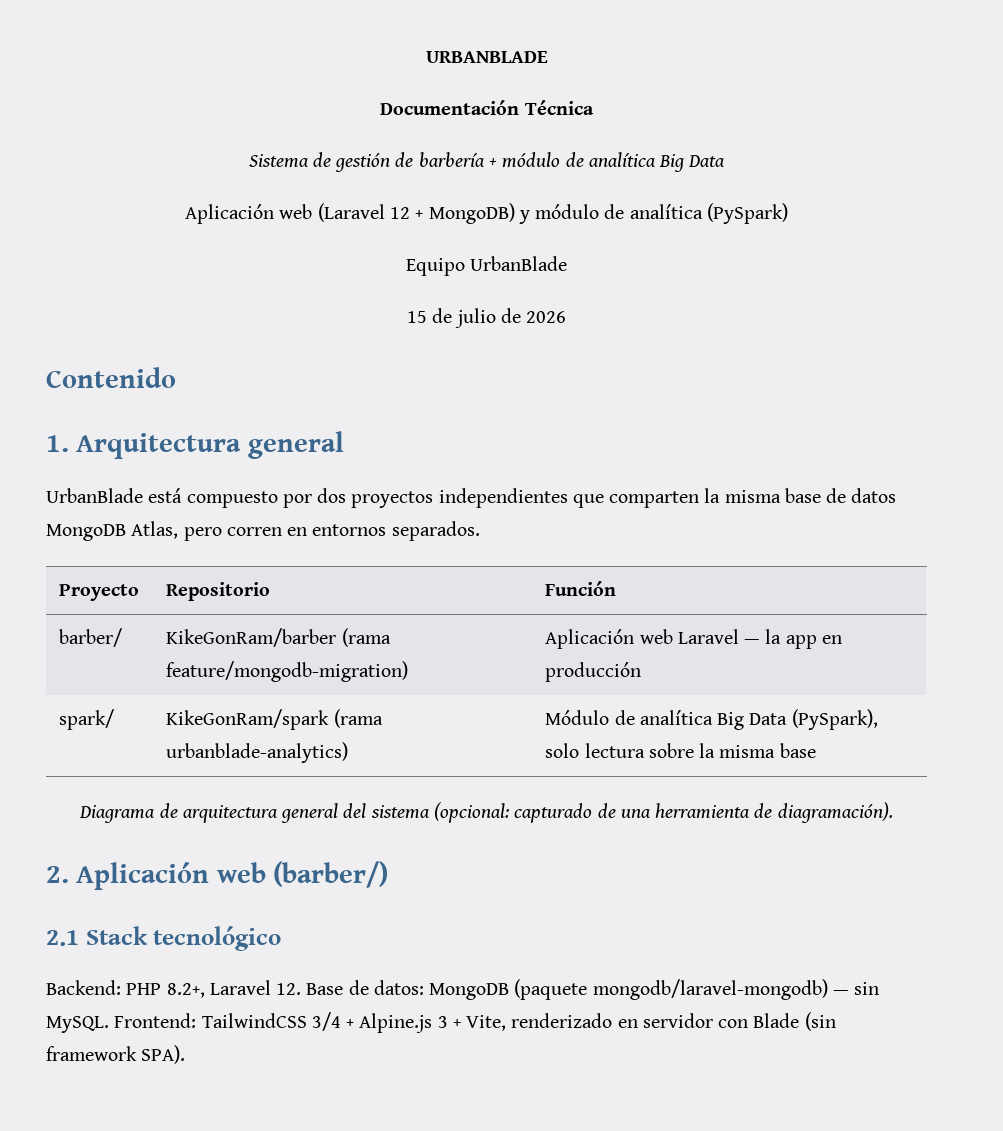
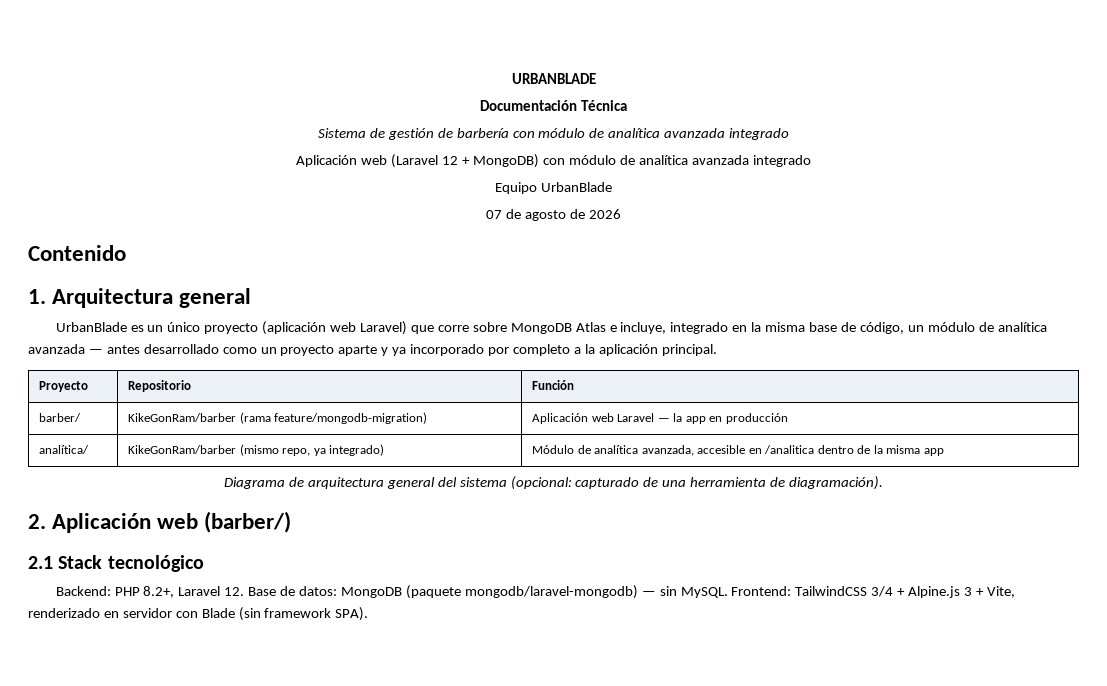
- Sistema de gestión de barbería + módulo de analítica Big Data
+ Sistema de gestión de barbería con módulo de analítica avanzada integrado
- Aplicación web (Laravel 12 + MongoDB) y módulo de analítica (PySpark)
+ Aplicación web (Laravel 12 + MongoDB) con módulo de analítica avanzada integrado
- 15 de julio de 2026
+ 07 de agosto de 2026
- UrbanBlade está compuesto por dos proyectos independientes que comparten la misma base de datos MongoDB Atlas, pero corren en entornos separados.
+ UrbanBlade es un único proyecto (aplicación web Laravel) que corre sobre MongoDB Atlas e incluye, integrado en la misma base de código, un módulo de analítica avanzada — antes desarrollado como un proyecto aparte y ya incorporado por completo a la aplicación principal.
- spark/ | KikeGonRam/spark (rama urbanblade-analytics) | Módulo de analítica Big Data (PySpark), solo lectura sobre la misma base
+ analítica/ | KikeGonRam/barber (mismo repo, ya integrado) | Módulo de analítica avanzada, accesible en /analitica dentro de la misma app

